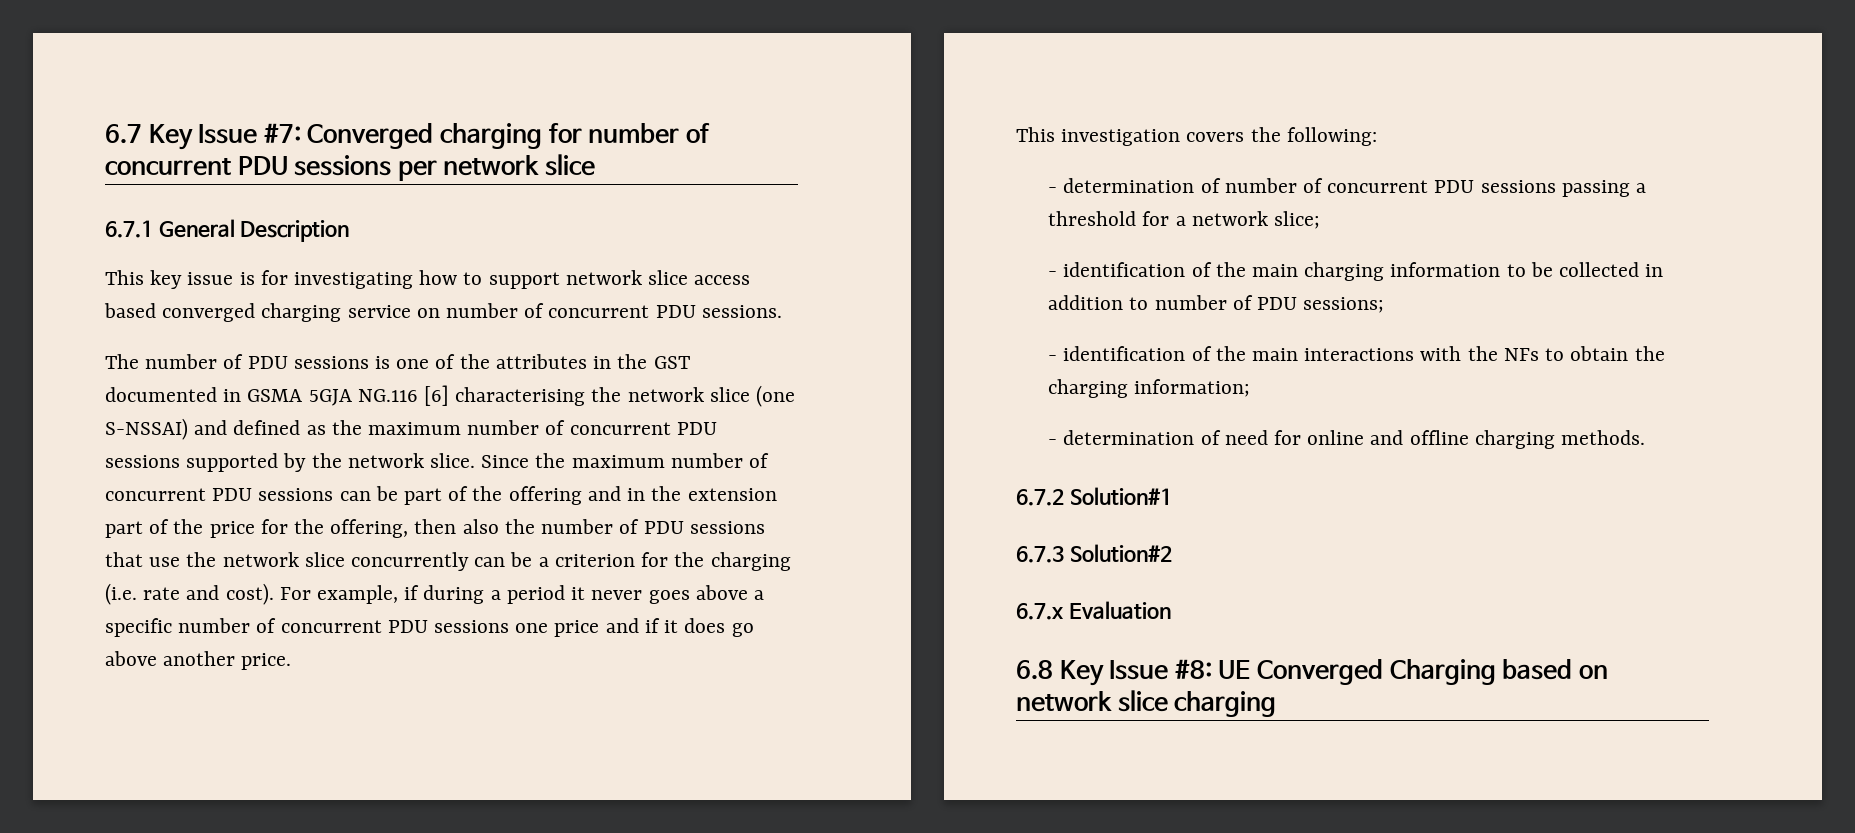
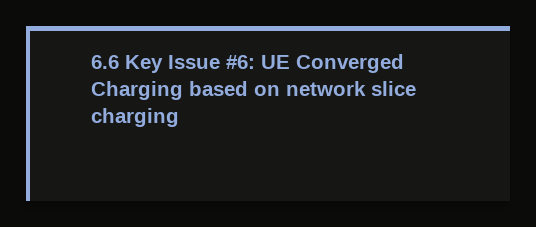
- 6.7 Key Issue #7: Converged charging for number of concurrent PDU sessions per network slice
- 6.7.1 General Description
- This key issue is for investigating how to support network slice access based converged charging service on number of concurrent PDU sessions.
- The number of PDU sessions is one of the attributes in the GST documented in GSMA 5GJA NG.116 [6] characterising the network slice (one S-NSSAI) and defined as the maximum number of concurrent PDU sessions supported by the network slice. Since the maximum number of concurrent PDU sessions can be part of the offering and in the extension part of the price for the offering, then also the number of PDU sessions that use the network slice concurrently can be a criterion for the charging (i.e. rate and cost). For example, if during a period it never goes above a specific number of concurrent PDU sessions one price and if it does go above another price.
- This investigation covers the following:
- - determination of number of concurrent PDU sessions passing a threshold for a network slice;
- - identification of the main charging information to be collected in addition to number of PDU sessions;
- - identification of the main interactions with the NFs to obtain the charging information;
- - determination of need for online and offline charging methods.
- 6.7.2 Solution#1
- 6.7.3 Solution#2
- 6.7.x Evaluation
- 6.8 Key Issue #8: UE Converged Charging based on network slice charging
+ 6.6 Key Issue #6: UE Converged Charging based on network slice charging

